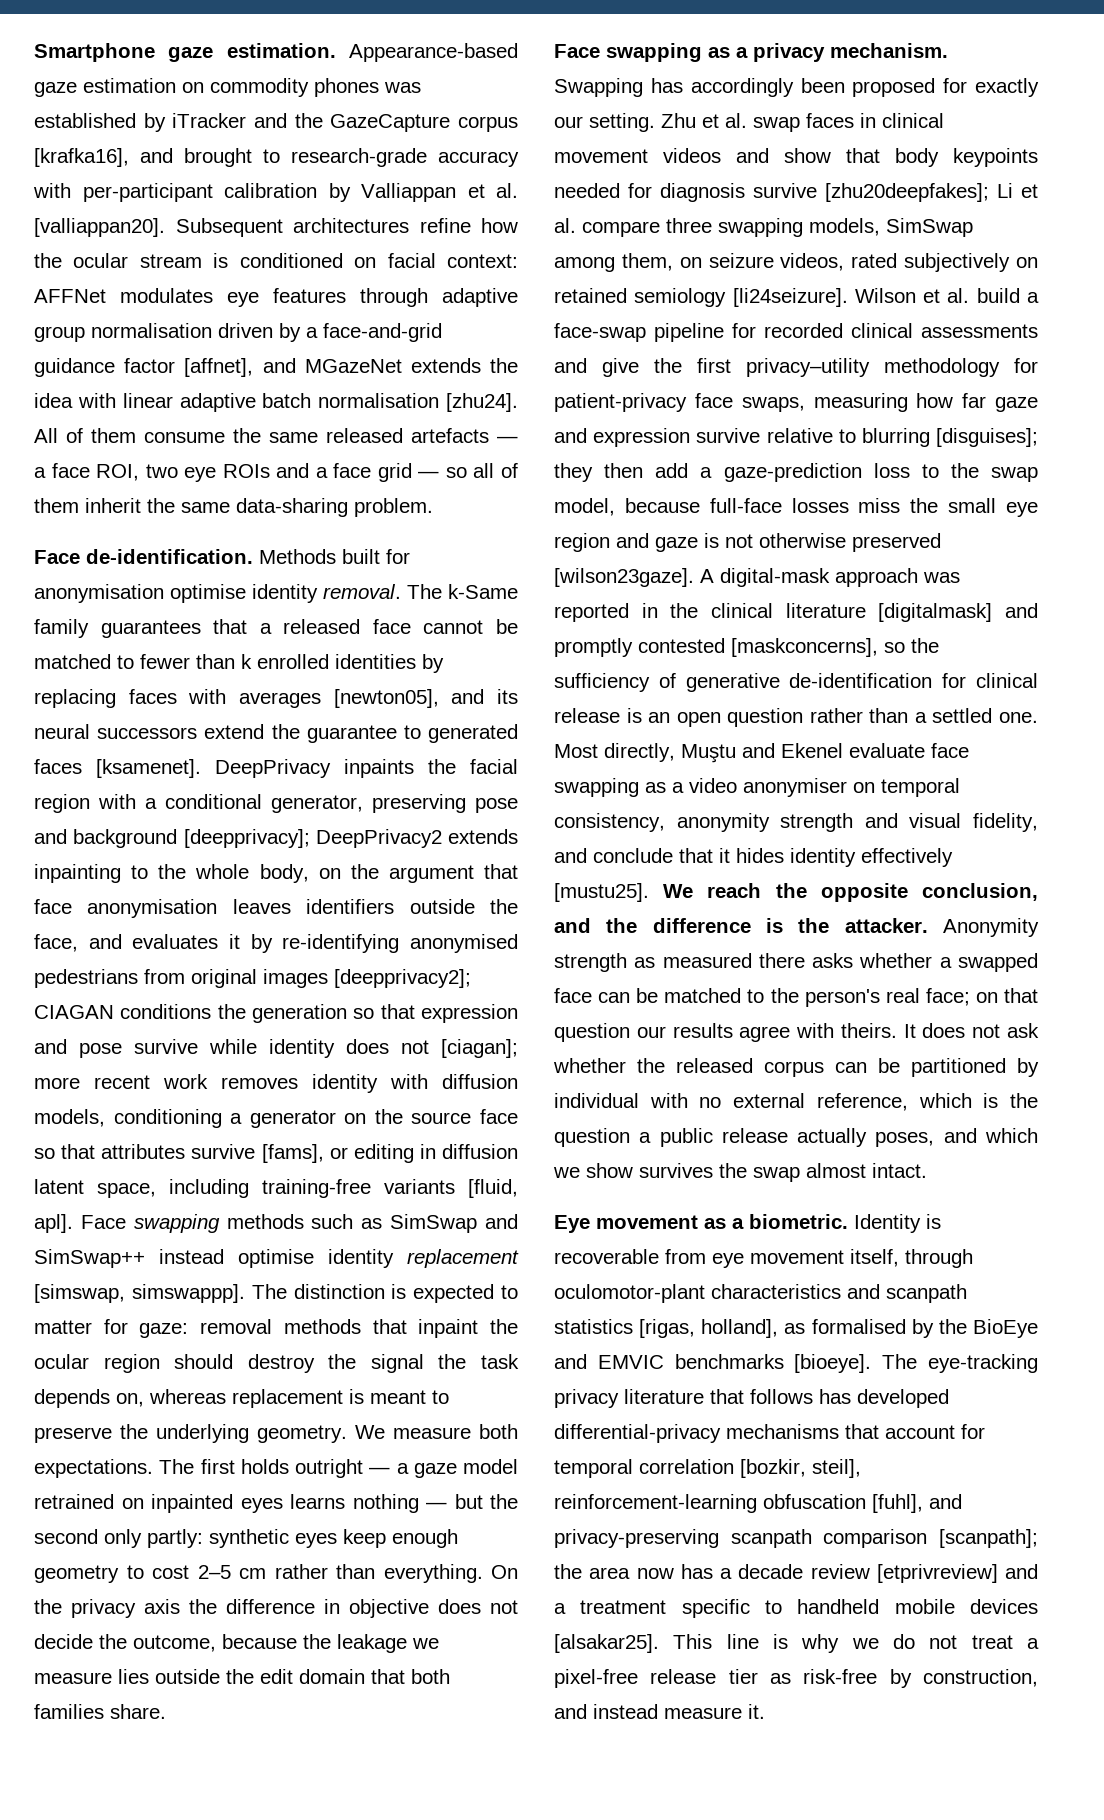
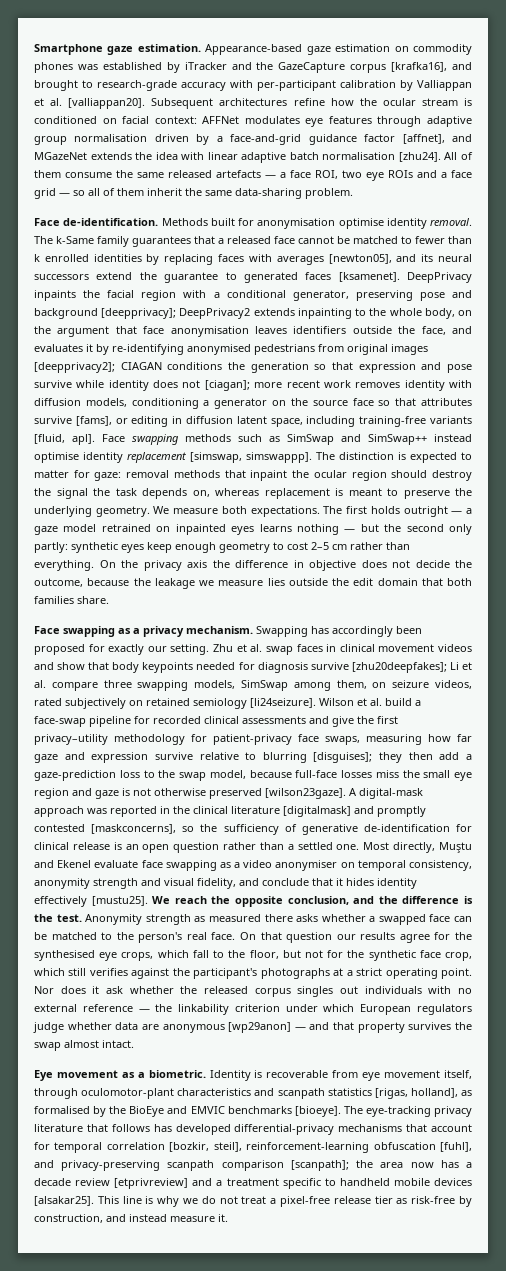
- We reach the opposite conclusion, and the difference is the attacker.
+ We reach the opposite conclusion, and the difference is the test.
- Anonymity strength as measured there asks whether a swapped face can be matched to the person's real face; on that question our results agree with theirs. It does not ask whether the released corpus can be partitioned by individual with no external reference, which is the question a public release actually poses, and which we show survives the swap almost intact.
+ Anonymity strength as measured there asks whether a swapped face can be matched to the person's real face. On that question our results agree for the synthesised eye crops, which fall to the floor, but not for the synthetic face crop, which still verifies against the participant's photographs at a strict operating point. Nor does it ask whether the released corpus singles out individuals with no external reference — the linkability criterion under which European regulators judge whether data are anonymous [wp29anon] — and that property survives the swap almost intact.

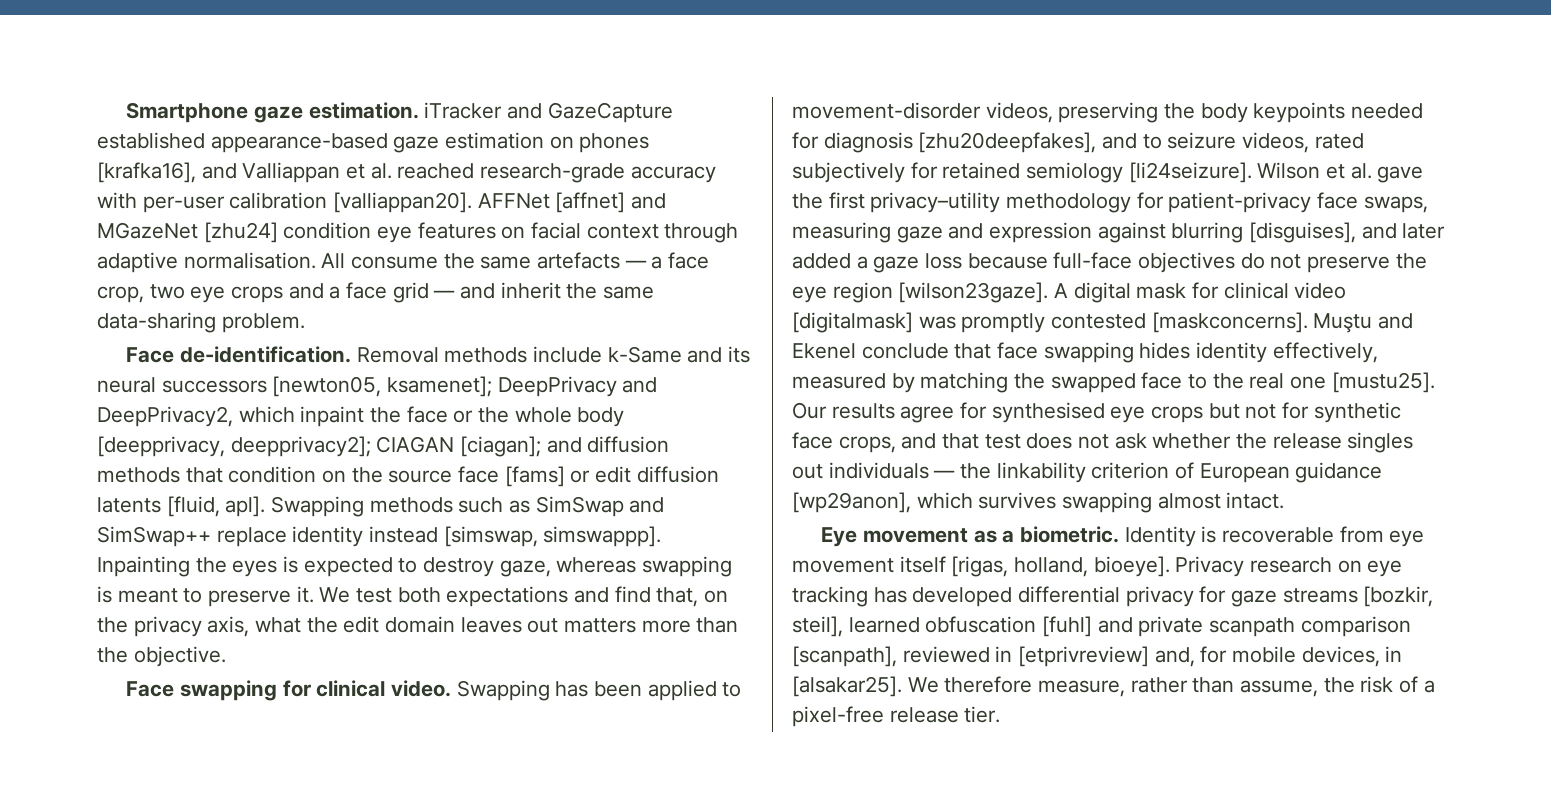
- Smartphone gaze estimation. Appearance-based gaze estimation on commodity phones was established by iTracker and the GazeCapture corpus [krafka16], and brought to research-grade accuracy with per-participant calibration by Valliappan et al. [valliappan20]. Subsequent architectures refine how the ocular stream is conditioned on facial context: AFFNet modulates eye features through adaptive group normalisation driven by a face-and-grid guidance factor [affnet], and MGazeNet extends the idea with linear adaptive batch normalisation [zhu24]. All of them consume the same released artefacts — a face ROI, two eye ROIs and a face grid — so all of them inherit the same data-sharing problem.
+ Smartphone gaze estimation. iTracker and GazeCapture established appearance-based gaze estimation on phones [krafka16], and Valliappan et al. reached research-grade accuracy with per-user calibration [valliappan20]. AFFNet [affnet] and MGazeNet [zhu24] condition eye features on facial context through adaptive normalisation. All consume the same artefacts — a face crop, two eye crops and a face grid — and inherit the same data-sharing problem.
- Methods built for anonymisation optimise identity removal. The k-Same family guarantees that a released face cannot be matched to fewer than k enrolled identities by replacing faces with averages [newton05], and its neural successors extend the guarantee to generated faces [ksamenet]. DeepPrivacy inpaints the facial region with a conditional generator, preserving pose and background [deepprivacy]; DeepPrivacy2 extends inpainting to the whole body, on the argument that face anonymisation leaves identifiers outside the face, and evaluates it by re-identifying anonymised pedestrians from original images [deepprivacy2]; CIAGAN conditions the generation so that expression and pose survive while identity does not [ciagan]; more recent work removes identity with diffusion models, conditioning a generator on the source face so that attributes survive [fams], or editing in diffusion latent space, including training-free variants [fluid, apl]. Face swapping methods such as SimSwap and SimSwap++ instead optimise identity replacement [simswap, simswappp]. The distinction is expected to matter for gaze: removal methods that inpaint the ocular region should destroy the signal the task depends on, whereas replacement is meant to preserve the underlying geometry. We measure both expectations. The first holds outright — a gaze model retrained on inpainted eyes learns nothing — but the second only partly: synthetic eyes keep enough geometry to cost 2–5 cm rather than everything. On the privacy axis the difference in objective does not decide the outcome, because the leakage we measure lies outside the edit domain that both families share.
- Face swapping as a privacy mechanism. Swapping has accordingly been proposed for exactly our setting. Zhu et al. swap faces in clinical movement videos and show that body keypoints needed for diagnosis survive [zhu20deepfakes]; Li et al. compare three swapping models, SimSwap among them, on seizure videos, rated subjectively on retained semiology [li24seizure].
+ Removal methods include k-Same and its neural successors [newton05, ksamenet]; DeepPrivacy and DeepPrivacy2, which inpaint the face or the whole body [deepprivacy, deepprivacy2]; CIAGAN [ciagan]; and diffusion methods that condition on the source face [fams] or edit diffusion latents [fluid, apl]. Swapping methods such as SimSwap and SimSwap++ replace identity instead [simswap, simswappp]. Inpainting the eyes is expected to destroy gaze, whereas swapping is meant to preserve it. We test both expectations and find that, on the privacy axis, what the edit domain leaves out matters more than the objective.
+ Face swapping for clinical video. Swapping has been applied to movement-disorder videos, preserving the body keypoints needed for diagnosis [zhu20deepfakes], and to seizure videos, rated subjectively for retained semiology [li24seizure].
- Wilson et al. build a face-swap pipeline for recorded clinical assessments and give the first privacy–utility methodology for patient-privacy face swaps, measuring how far gaze and expression survive relative to blurring [disguises]; they then add a gaze-prediction loss to the swap model, because full-face losses miss the small eye region and gaze is not otherwise preserved [wilson23gaze]. A digital-mask approach was reported in the clinical literature [digitalmask] and promptly contested [maskconcerns], so the sufficiency of generative de-identification for clinical release is an open question rather than a settled one. Most directly, Muştu and Ekenel evaluate face swapping as a video anonymiser on temporal consistency, anonymity strength and visual fidelity, and conclude that it hides identity effectively [mustu25]. We reach the opposite conclusion, and the difference is the test. Anonymity strength as measured there asks whether a swapped face can be matched to the person's real face. On that question our results agree for the synthesised eye crops, which fall to the floor, but not for the synthetic face crop, which still verifies against the participant's photographs at a strict operating point. Nor does it ask whether the released corpus singles out individuals with no external reference — the linkability criterion under which European regulators judge whether data are anonymous [wp29anon] — and that property survives the swap almost intact.
+ Wilson et al. gave the first privacy–utility methodology for patient-privacy face swaps, measuring gaze and expression against blurring [disguises], and later added a gaze loss because full-face objectives do not preserve the eye region [wilson23gaze]. A digital mask for clinical video [digitalmask] was promptly contested [maskconcerns]. Muştu and Ekenel conclude that face swapping hides identity effectively, measured by matching the swapped face to the real one [mustu25]. Our results agree for synthesised eye crops but not for synthetic face crops, and that test does not ask whether the release singles out individuals — the linkability criterion of European guidance [wp29anon], which survives swapping almost intact.
- Identity is recoverable from eye movement itself, through oculomotor-plant characteristics and scanpath statistics [rigas, holland], as formalised by the BioEye and EMVIC benchmarks [bioeye]. The eye-tracking privacy literature that follows has developed differential-privacy mechanisms that account for temporal correlation [bozkir, steil], reinforcement-learning obfuscation [fuhl], and privacy-preserving scanpath comparison [scanpath]; the area now has a decade review [etprivreview] and a treatment specific to handheld mobile devices [alsakar25]. This line is why we do not treat a pixel-free release tier as risk-free by construction, and instead measure it.
+ Identity is recoverable from eye movement itself [rigas, holland, bioeye]. Privacy research on eye tracking has developed differential privacy for gaze streams [bozkir, steil], learned obfuscation [fuhl] and private scanpath comparison [scanpath], reviewed in [etprivreview] and, for mobile devices, in [alsakar25]. We therefore measure, rather than assume, the risk of a pixel-free release tier.

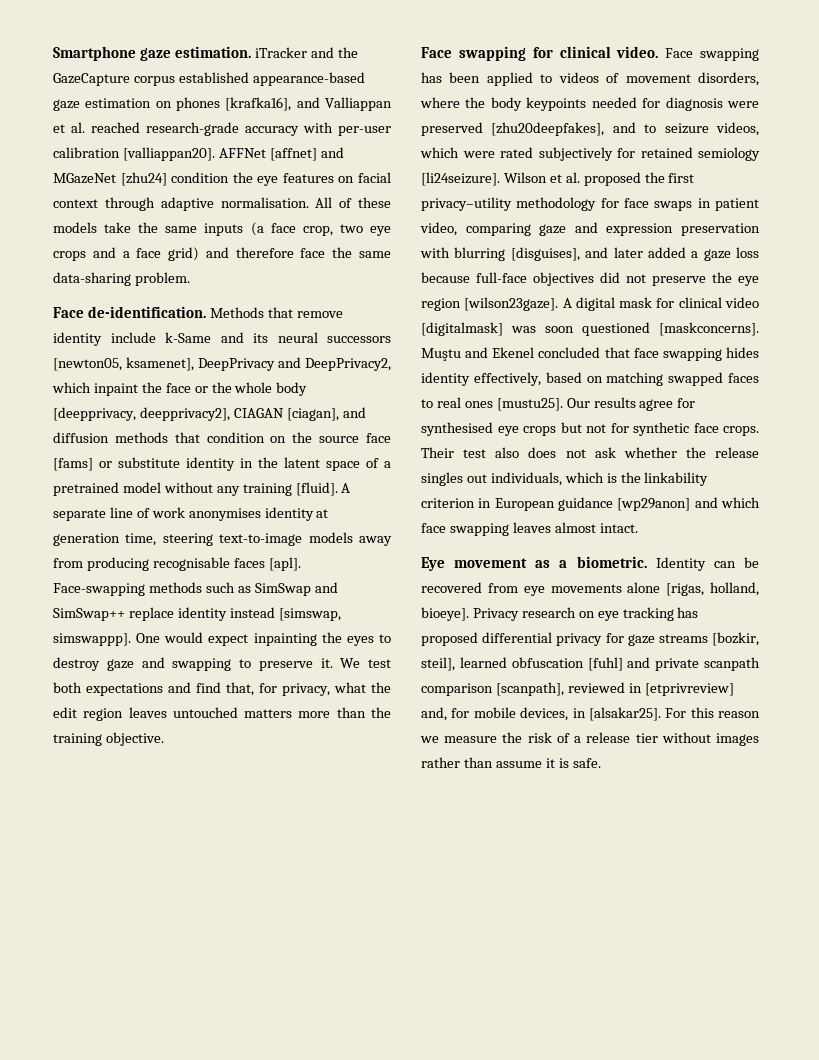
- Smartphone gaze estimation. iTracker and GazeCapture established appearance-based gaze estimation on phones [krafka16], and Valliappan et al. reached research-grade accuracy with per-user calibration [valliappan20].
+ Smartphone gaze estimation. iTracker and the GazeCapture corpus established appearance-based gaze estimation on phones [krafka16], and Valliappan et al. reached research-grade accuracy with per-user calibration [valliappan20].
- AFFNet [affnet] and MGazeNet [zhu24] condition eye features on facial context through adaptive normalisation.
+ AFFNet [affnet] and MGazeNet [zhu24] condition the eye features on facial context through adaptive normalisation.
- All consume the same artefacts — a face crop, two eye crops and a face grid — and inherit the same data-sharing problem.
+ All of these models take the same inputs (a face crop, two eye crops and a face grid) and therefore face the same data-sharing problem.
- Removal methods include k-Same and its neural successors [newton05, ksamenet]; DeepPrivacy and DeepPrivacy2, which inpaint the face or the whole body [deepprivacy, deepprivacy2]; CIAGAN [ciagan]; and diffusion methods that condition on the source face [fams] or edit diffusion latents [fluid, apl]. Swapping methods such as SimSwap and SimSwap++ replace identity instead [simswap, simswappp].
+ Methods that remove identity include k-Same and its neural successors [newton05, ksamenet], DeepPrivacy and DeepPrivacy2, which inpaint the face or the whole body [deepprivacy, deepprivacy2], CIAGAN [ciagan], and diffusion methods that condition on the source face [fams] or substitute identity in the latent space of a pretrained model without any training [fluid]. A separate line of work anonymises identity at generation time, steering text-to-image models away from producing recognisable faces [apl]. Face-swapping methods such as SimSwap and SimSwap++ replace identity instead [simswap, simswappp].
- Inpainting the eyes is expected to destroy gaze, whereas swapping is meant to preserve it.
+ One would expect inpainting the eyes to destroy gaze and swapping to preserve it.
- We test both expectations and find that, on the privacy axis, what the edit domain leaves out matters more than the objective.
+ We test both expectations and find that, for privacy, what the edit region leaves untouched matters more than the training objective.
- Swapping has been applied to movement-disorder videos, preserving the body keypoints needed for diagnosis [zhu20deepfakes], and to seizure videos, rated subjectively for retained semiology [li24seizure].
+ Face swapping has been applied to videos of movement disorders, where the body keypoints needed for diagnosis were preserved [zhu20deepfakes], and to seizure videos, which were rated subjectively for retained semiology [li24seizure].
- Wilson et al. gave the first privacy–utility methodology for patient-privacy face swaps, measuring gaze and expression against blurring [disguises], and later added a gaze loss because full-face objectives do not preserve the eye region [wilson23gaze].
+ Wilson et al. proposed the first privacy–utility methodology for face swaps in patient video, comparing gaze and expression preservation with blurring [disguises], and later added a gaze loss because full-face objectives did not preserve the eye region [wilson23gaze].
- A digital mask for clinical video [digitalmask] was promptly contested [maskconcerns].
+ A digital mask for clinical video [digitalmask] was soon questioned [maskconcerns].
- Muştu and Ekenel conclude that face swapping hides identity effectively, measured by matching the swapped face to the real one [mustu25].
+ Muştu and Ekenel concluded that face swapping hides identity effectively, based on matching swapped faces to real ones [mustu25].
- Our results agree for synthesised eye crops but not for synthetic face crops, and that test does not ask whether the release singles out individuals — the linkability criterion of European guidance [wp29anon], which survives swapping almost intact.
+ Our results agree for synthesised eye crops but not for synthetic face crops. Their test also does not ask whether the release singles out individuals, which is the linkability criterion in European guidance [wp29anon] and which face swapping leaves almost intact.
- Identity is recoverable from eye movement itself [rigas, holland, bioeye].
+ Identity can be recovered from eye movements alone [rigas, holland, bioeye].
- Privacy research on eye tracking has developed differential privacy for gaze streams [bozkir, steil], learned obfuscation [fuhl] and private scanpath comparison [scanpath], reviewed in [etprivreview] and, for mobile devices, in [alsakar25].
+ Privacy research on eye tracking has proposed differential privacy for gaze streams [bozkir, steil], learned obfuscation [fuhl] and private scanpath comparison [scanpath], reviewed in [etprivreview] and, for mobile devices, in [alsakar25].
- We therefore measure, rather than assume, the risk of a pixel-free release tier.
+ For this reason we measure the risk of a release tier without images rather than assume it is safe.

